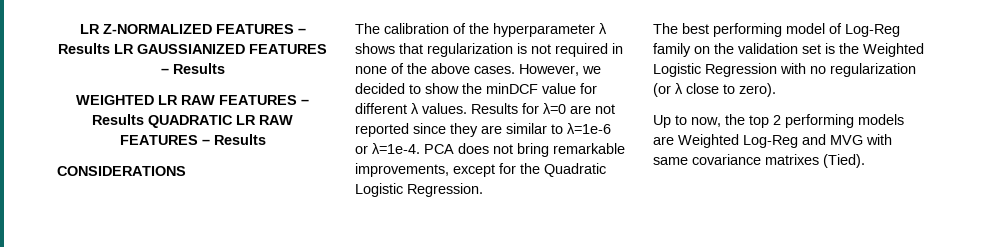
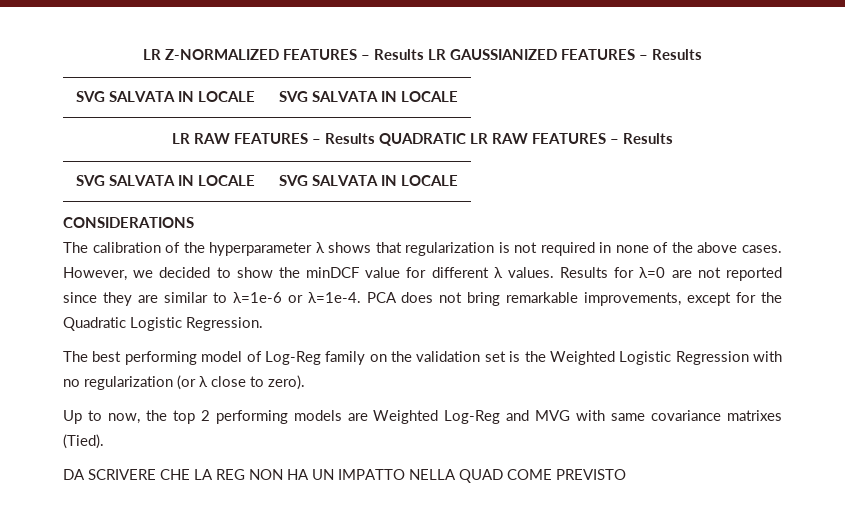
  LR Z-NORMALIZED FEATURES – Results LR GAUSSIANIZED FEATURES – Results
- WEIGHTED LR RAW FEATURES – Results QUADRATIC LR RAW FEATURES – Results
+ SVG SALVATA IN LOCALE | SVG SALVATA IN LOCALE
+ LR RAW FEATURES – Results QUADRATIC LR RAW FEATURES – Results
+ SVG SALVATA IN LOCALE | SVG SALVATA IN LOCALE
+ DA SCRIVERE CHE LA REG NON HA UN IMPATTO NELLA QUAD COME PREVISTO

